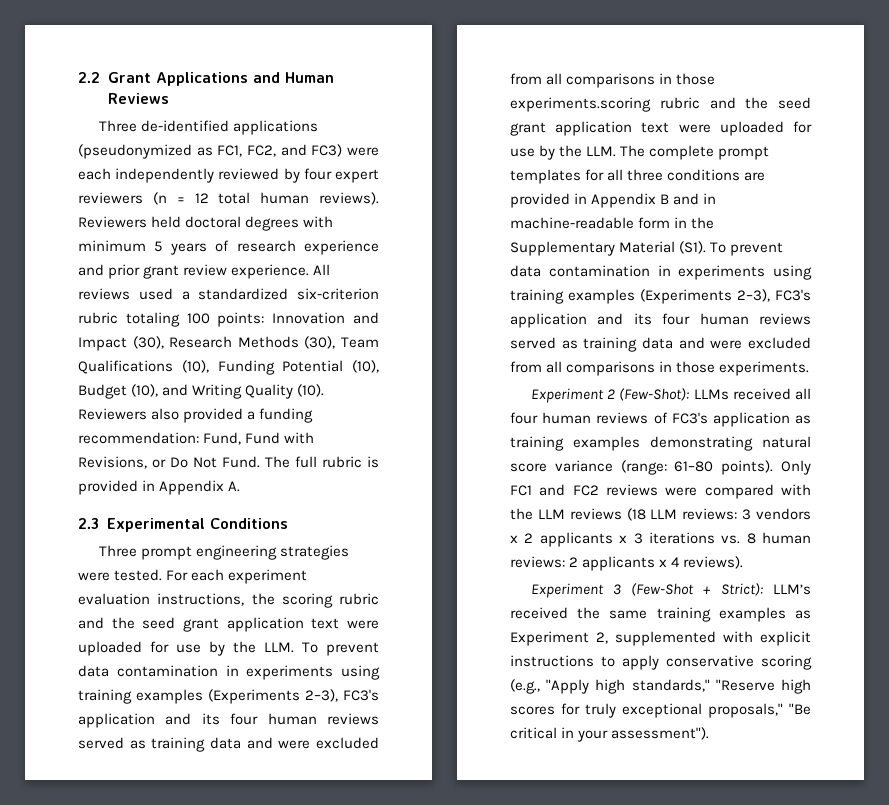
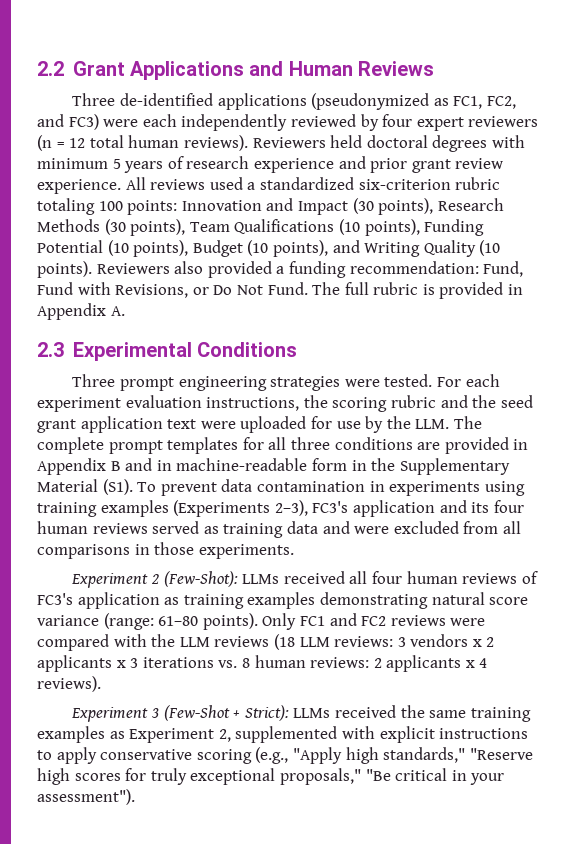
- All reviews used a standardized six-criterion rubric totaling 100 points: Innovation and Impact (30), Research Methods (30), Team Qualifications (10), Funding Potential (10), Budget (10), and Writing Quality (10).
+ All reviews used a standardized six-criterion rubric totaling 100 points: Innovation and Impact (30 points), Research Methods (30 points), Team Qualifications (10 points), Funding Potential (10 points), Budget (10 points), and Writing Quality (10 points).
- For each experiment evaluation instructions, the scoring rubric and the seed grant application text were uploaded for use by the LLM. To prevent data contamination in experiments using training examples (Experiments 2–3), FC3's application and its four human reviews served as training data and were excluded from all comparisons in those experiments.scoring rubric and the seed grant application text were uploaded for use by the LLM. The complete prompt templates for all three conditions are provided in Appendix B and in machine-readable form in the Supplementary Material (S1). To prevent data contamination in experiments using training examples (Experiments 2–3), FC3's application and its four human reviews served as training data and were excluded from all comparisons in those experiments.
+ For each experiment evaluation instructions, the scoring rubric and the seed grant application text were uploaded for use by the LLM. The complete prompt templates for all three conditions are provided in Appendix B and in machine-readable form in the Supplementary Material (S1). To prevent data contamination in experiments using training examples (Experiments 2–3), FC3's application and its four human reviews served as training data and were excluded from all comparisons in those experiments.
- Experiment 3 (Few-Shot + Strict): LLM’s received the same training examples as Experiment 2, supplemented with explicit instructions to apply conservative scoring (e.g., "Apply high standards," "Reserve high scores for truly exceptional proposals," "Be critical in your assessment").
+ Experiment 3 (Few-Shot + Strict): LLMs received the same training examples as Experiment 2, supplemented with explicit instructions to apply conservative scoring (e.g., "Apply high standards," "Reserve high scores for truly exceptional proposals," "Be critical in your assessment").

